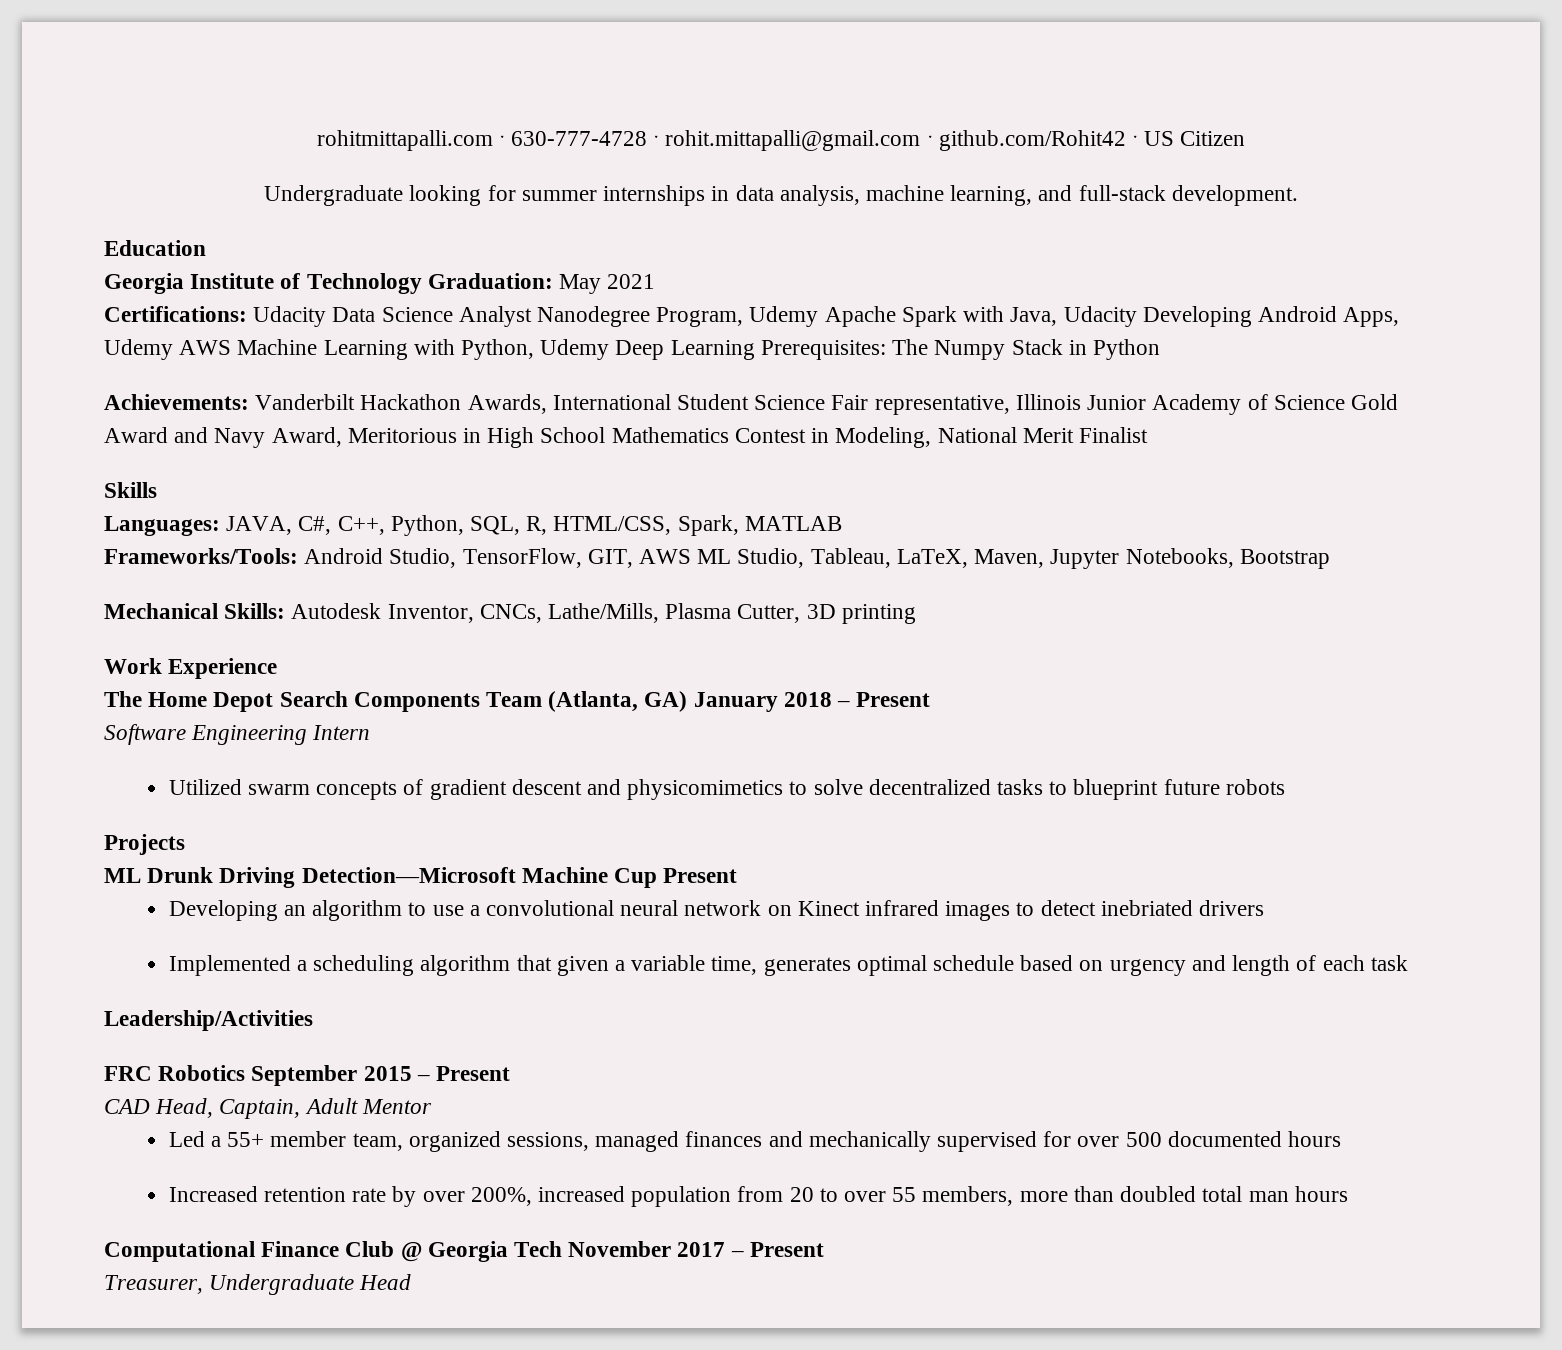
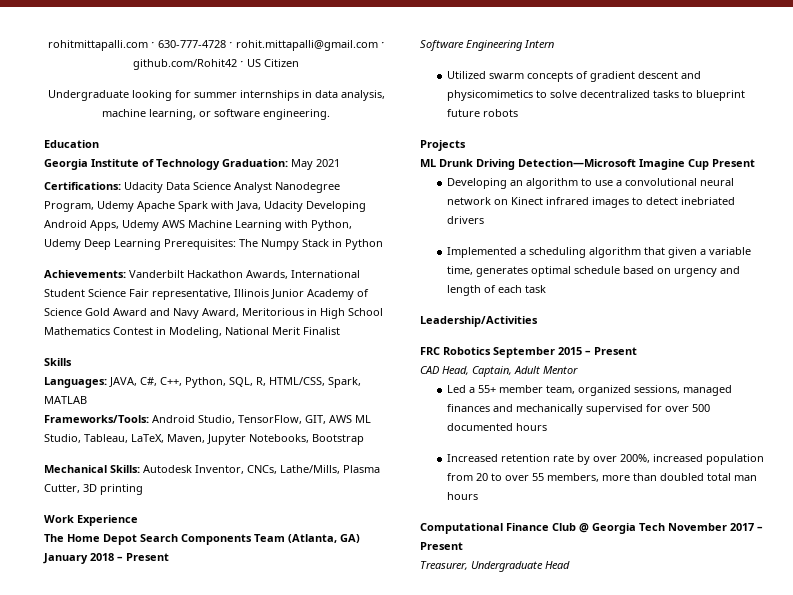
- Undergraduate looking for summer internships in data analysis, machine learning, and full-stack development.
+ Undergraduate looking for summer internships in data analysis, machine learning, or software engineering.
- ML Drunk Driving Detection—Microsoft Machine Cup Present
+ ML Drunk Driving Detection—Microsoft Imagine Cup Present

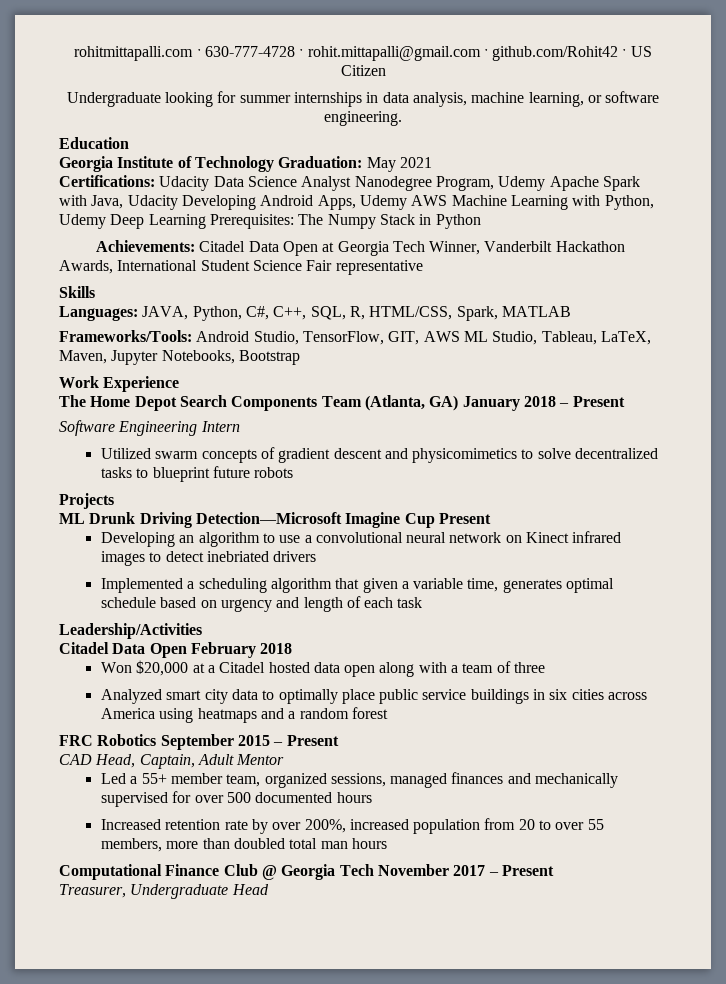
- Achievements: Vanderbilt Hackathon Awards, International Student Science Fair representative, Illinois Junior Academy of Science Gold Award and Navy Award, Meritorious in High School Mathematics Contest in Modeling, National Merit Finalist
+ Achievements: Citadel Data Open at Georgia Tech Winner, Vanderbilt Hackathon Awards, International Student Science Fair representative
- Languages: JAVA, C#, C++, Python, SQL, R, HTML/CSS, Spark, MATLAB
+ Languages: JAVA, Python, C#, C++, SQL, R, HTML/CSS, Spark, MATLAB
- Mechanical Skills: Autodesk Inventor, CNCs, Lathe/Mills, Plasma Cutter, 3D printing
+ Citadel Data Open February 2018
+ Won $20,000 at a Citadel hosted data open along with a team of three
+ Analyzed smart city data to optimally place public service buildings in six cities across America using heatmaps and a random forest

